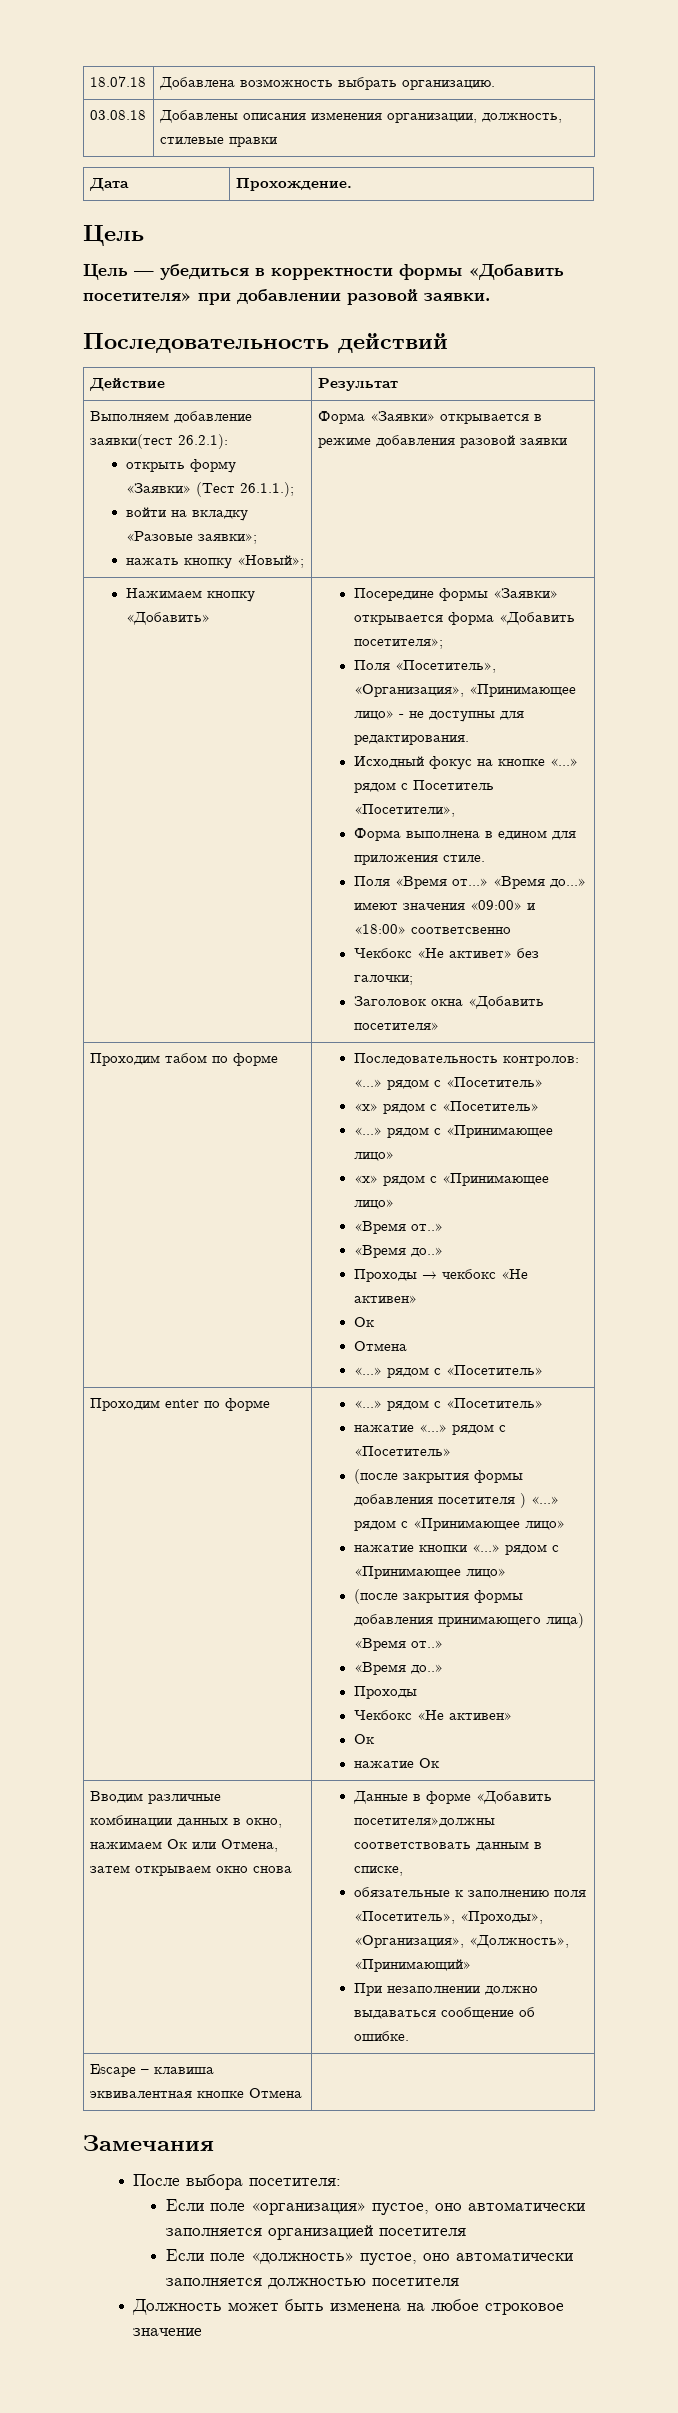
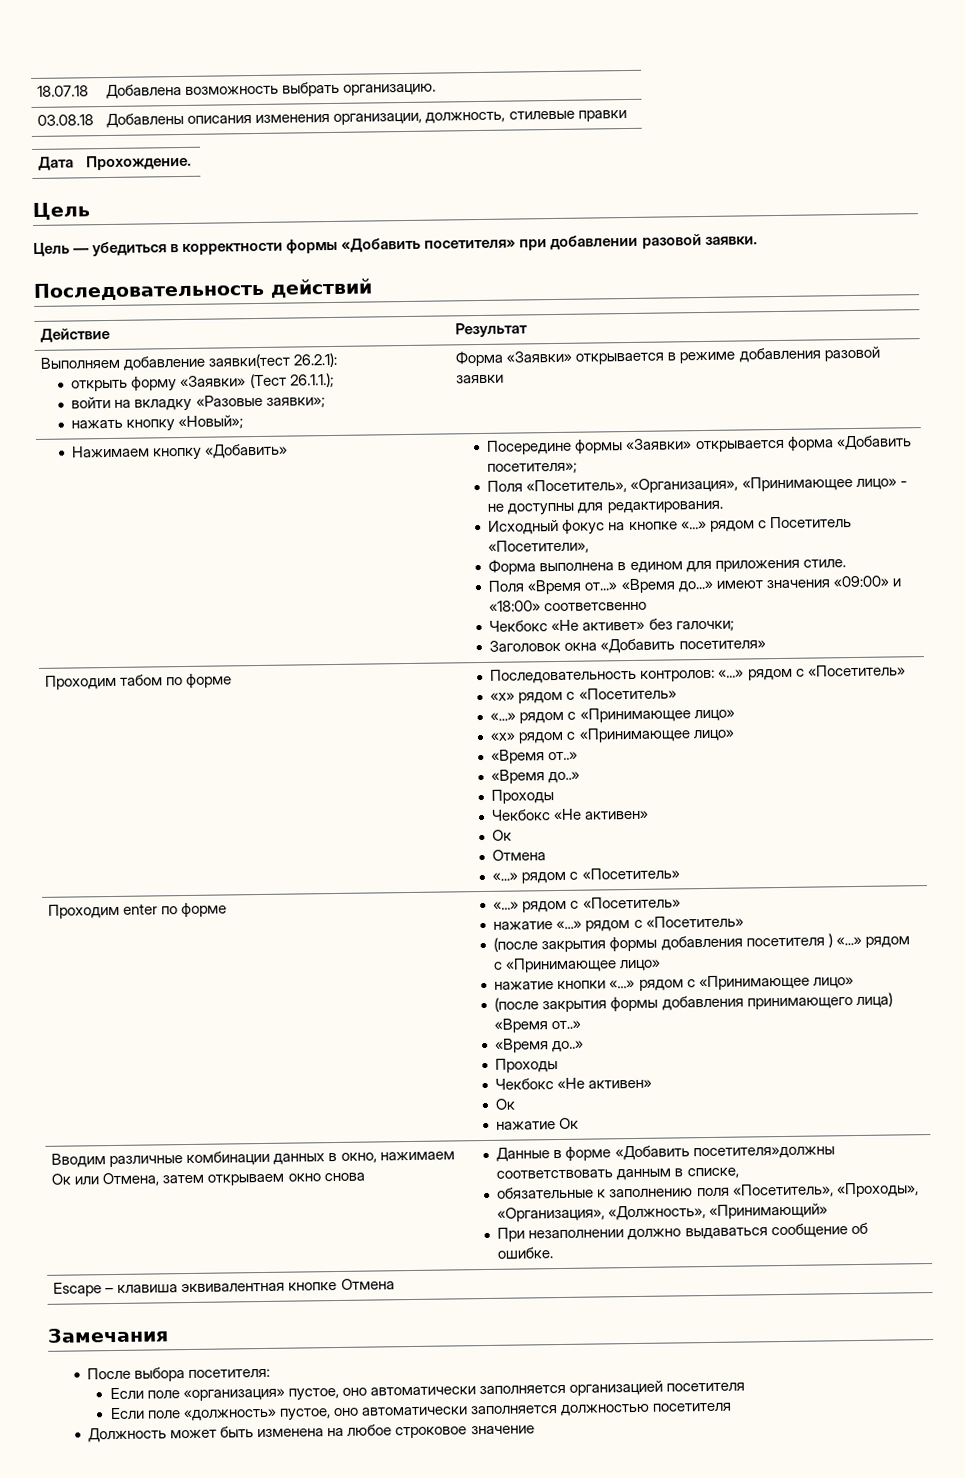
  Проходим табом по форме | Последовательность контролов: «...» рядом с «Посетитель»
  «х» рядом с «Посетитель»
  «...» рядом с «Принимающее лицо»
  «х» рядом с «Принимающее лицо»
  «Время от..»
  «Время до..»
- Проходы → чекбокс «Не активен»
+ Проходы
+ Чекбокс «Не активен»

